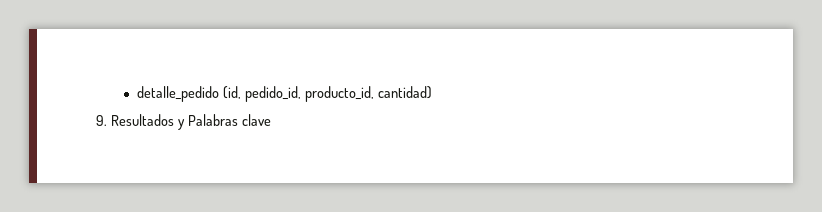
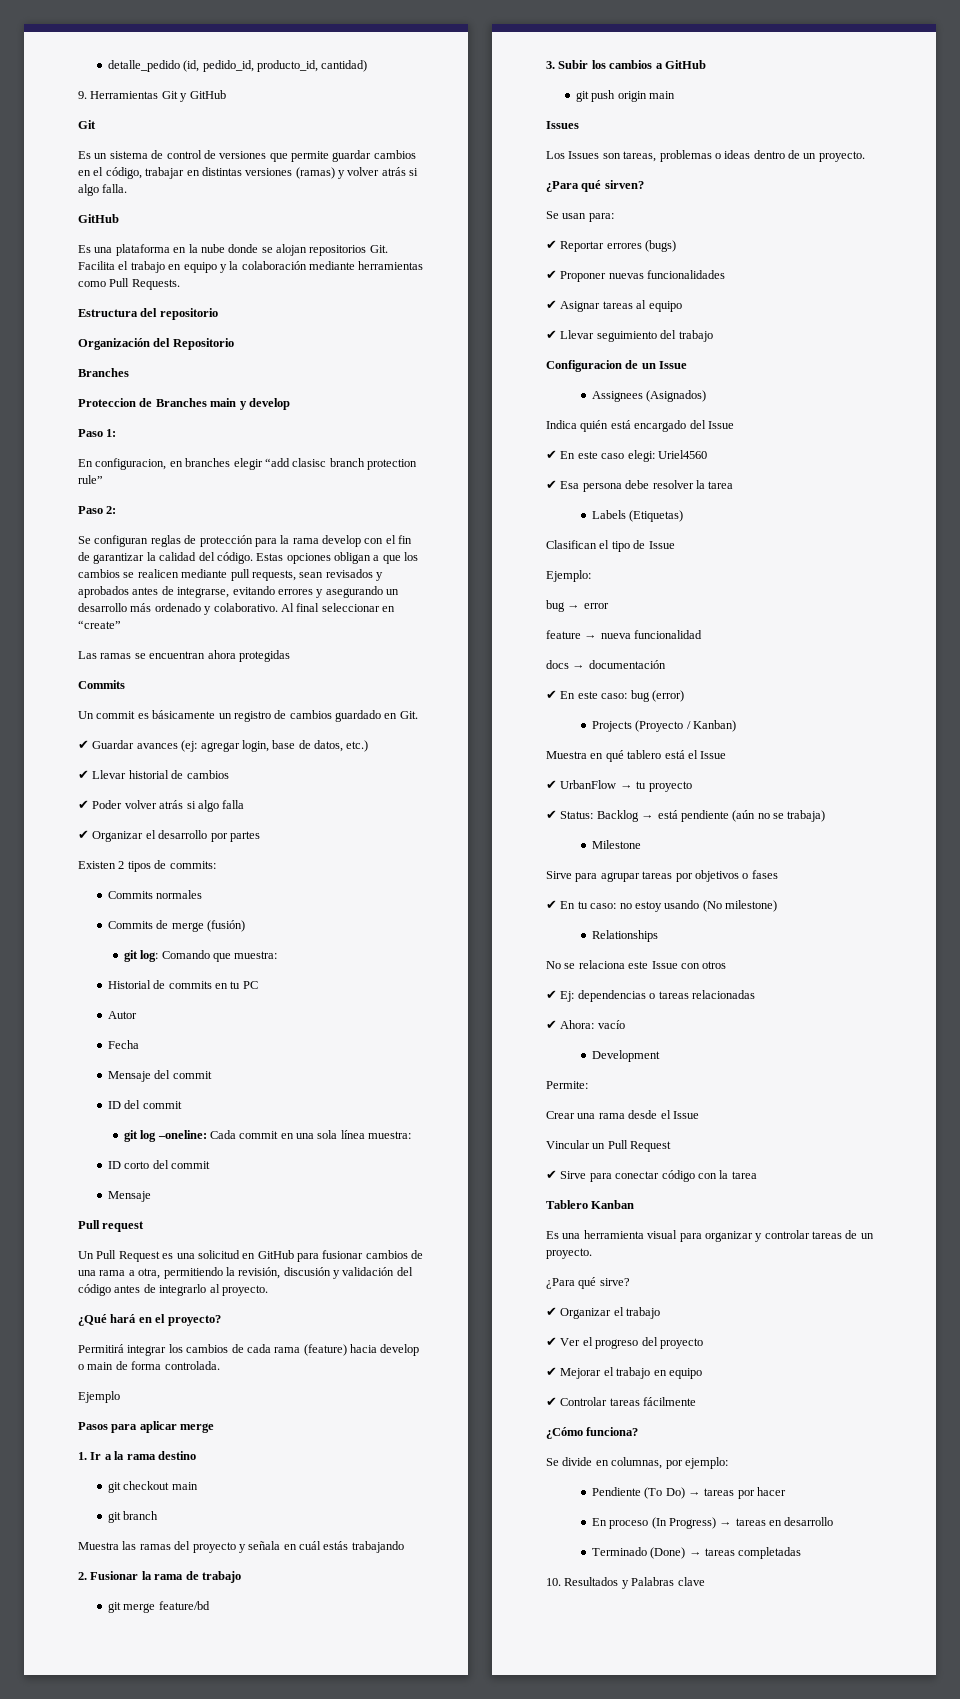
- 9. Resultados y Palabras clave
+ 9. Herramientas Git y GitHub
+ Git
+ Es un sistema de control de versiones que permite guardar cambios en el código, trabajar en distintas versiones (ramas) y volver atrás si algo falla.
+ GitHub
+ Es una plataforma en la nube donde se alojan repositorios Git. Facilita el trabajo en equipo y la colaboración mediante herramientas como Pull Requests.
+ Estructura del repositorio
+ Organización del Repositorio
+ Branches
+ Proteccion de Branches main y develop
+ Paso 1:
+ En configuracion, en branches elegir “add clasisc branch protection rule”
+ Paso 2:
+ Se configuran reglas de protección para la rama develop con el fin de garantizar la calidad del código. Estas opciones obligan a que los cambios se realicen mediante pull requests, sean revisados y aprobados antes de integrarse, evitando errores y asegurando un desarrollo más ordenado y colaborativo. Al final seleccionar en “create”
+ Las ramas se encuentran ahora protegidas
+ Commits
+ Un commit es básicamente un registro de cambios guardado en Git.
+ ✔ Guardar avances (ej: agregar login, base de datos, etc.)
+ ✔ Llevar historial de cambios
+ ✔ Poder volver atrás si algo falla
+ ✔ Organizar el desarrollo por partes
+ Existen 2 tipos de commits:
+ Commits normales
+ Commits de merge (fusión)
+ git log: Comando que muestra:
+ Historial de commits en tu PC
+ Autor
+ Fecha
+ Mensaje del commit
+ ID del commit
+ git log –oneline: Cada commit en una sola línea muestra:
+ ID corto del commit
+ Mensaje
+ Pull request
+ Un Pull Request es una solicitud en GitHub para fusionar cambios de una rama a otra, permitiendo la revisión, discusión y validación del código antes de integrarlo al proyecto.
+ ¿Qué hará en el proyecto?
+ Permitirá integrar los cambios de cada rama (feature) hacia develop o main de forma controlada.
+ Ejemplo
+ Pasos para aplicar merge
+ 1. Ir a la rama destino
+ git checkout main
+ git branch
+ Muestra las ramas del proyecto y señala en cuál estás trabajando
+ 2. Fusionar la rama de trabajo
+ git merge feature/bd
+ 3. Subir los cambios a GitHub
+ git push origin main
+ Issues
+ Los Issues son tareas, problemas o ideas dentro de un proyecto.
+ ¿Para qué sirven?
+ Se usan para:
+ ✔ Reportar errores (bugs)
+ ✔ Proponer nuevas funcionalidades
+ ✔ Asignar tareas al equipo
+ ✔ Llevar seguimiento del trabajo
+ Configuracion de un Issue
+ Assignees (Asignados)
+ Indica quién está encargado del Issue
+ ✔ En este caso elegi: Uriel4560
+ ✔ Esa persona debe resolver la tarea
+ Labels (Etiquetas)
+ Clasifican el tipo de Issue
+ Ejemplo:
+ bug → error
+ feature → nueva funcionalidad
+ docs → documentación
+ ✔ En este caso: bug (error)
+ Projects (Proyecto / Kanban)
+ Muestra en qué tablero está el Issue
+ ✔ UrbanFlow → tu proyecto
+ ✔ Status: Backlog → está pendiente (aún no se trabaja)
+ Milestone
+ Sirve para agrupar tareas por objetivos o fases
+ ✔ En tu caso: no estoy usando (No milestone)
+ Relationships
+ No se relaciona este Issue con otros
+ ✔ Ej: dependencias o tareas relacionadas
+ ✔ Ahora: vacío
+ Development
+ Permite:
+ Crear una rama desde el Issue
+ Vincular un Pull Request
+ ✔ Sirve para conectar código con la tarea
+ Tablero Kanban
+ Es una herramienta visual para organizar y controlar tareas de un proyecto.
+ ¿Para qué sirve?
+ ✔ Organizar el trabajo
+ ✔ Ver el progreso del proyecto
+ ✔ Mejorar el trabajo en equipo
+ ✔ Controlar tareas fácilmente
+ ¿Cómo funciona?
+ Se divide en columnas, por ejemplo:
+ Pendiente (To Do) → tareas por hacer
+ En proceso (In Progress) → tareas en desarrollo
+ Terminado (Done) → tareas completadas
+ 10. Resultados y Palabras clave

